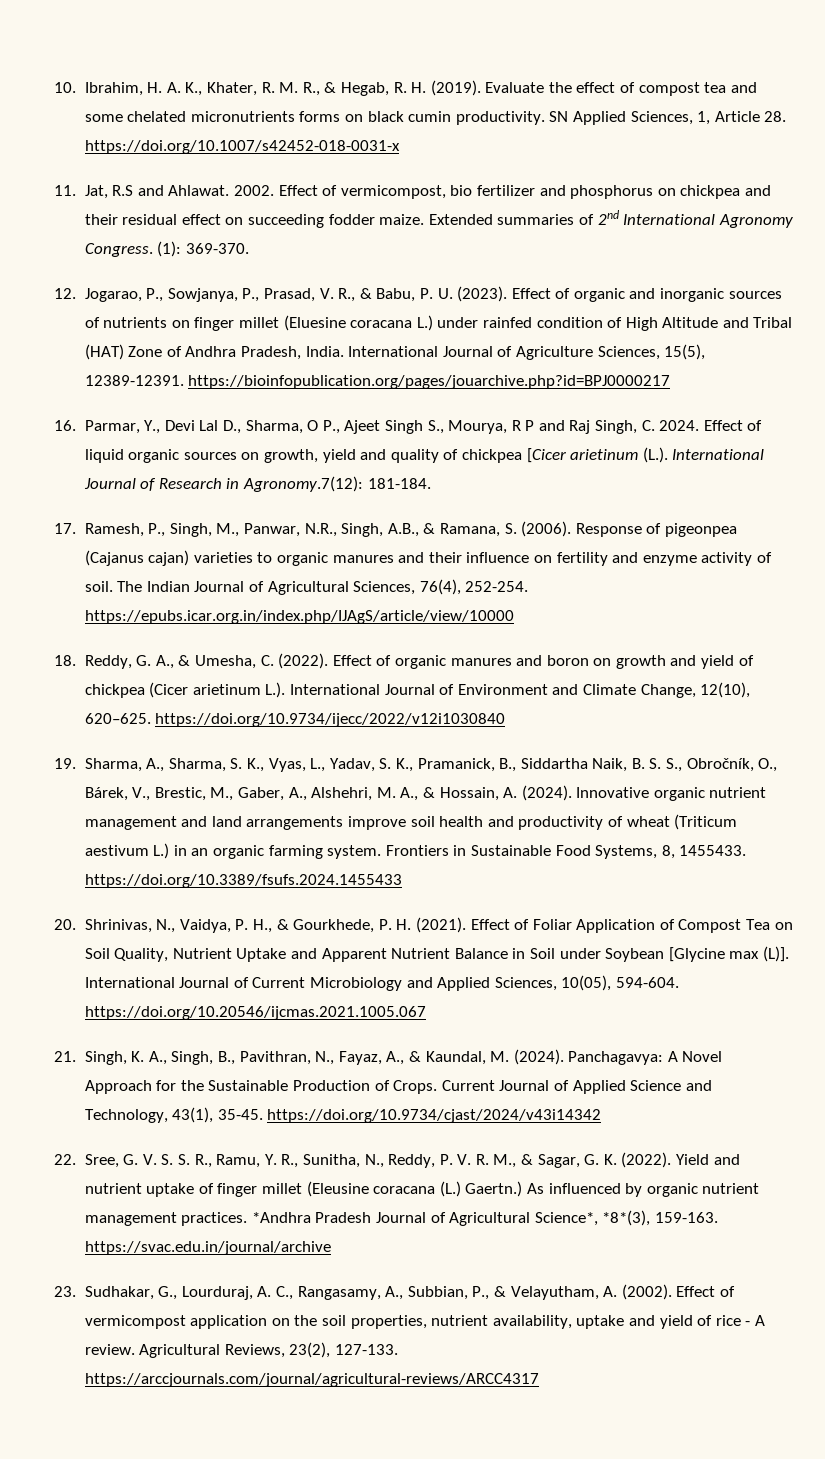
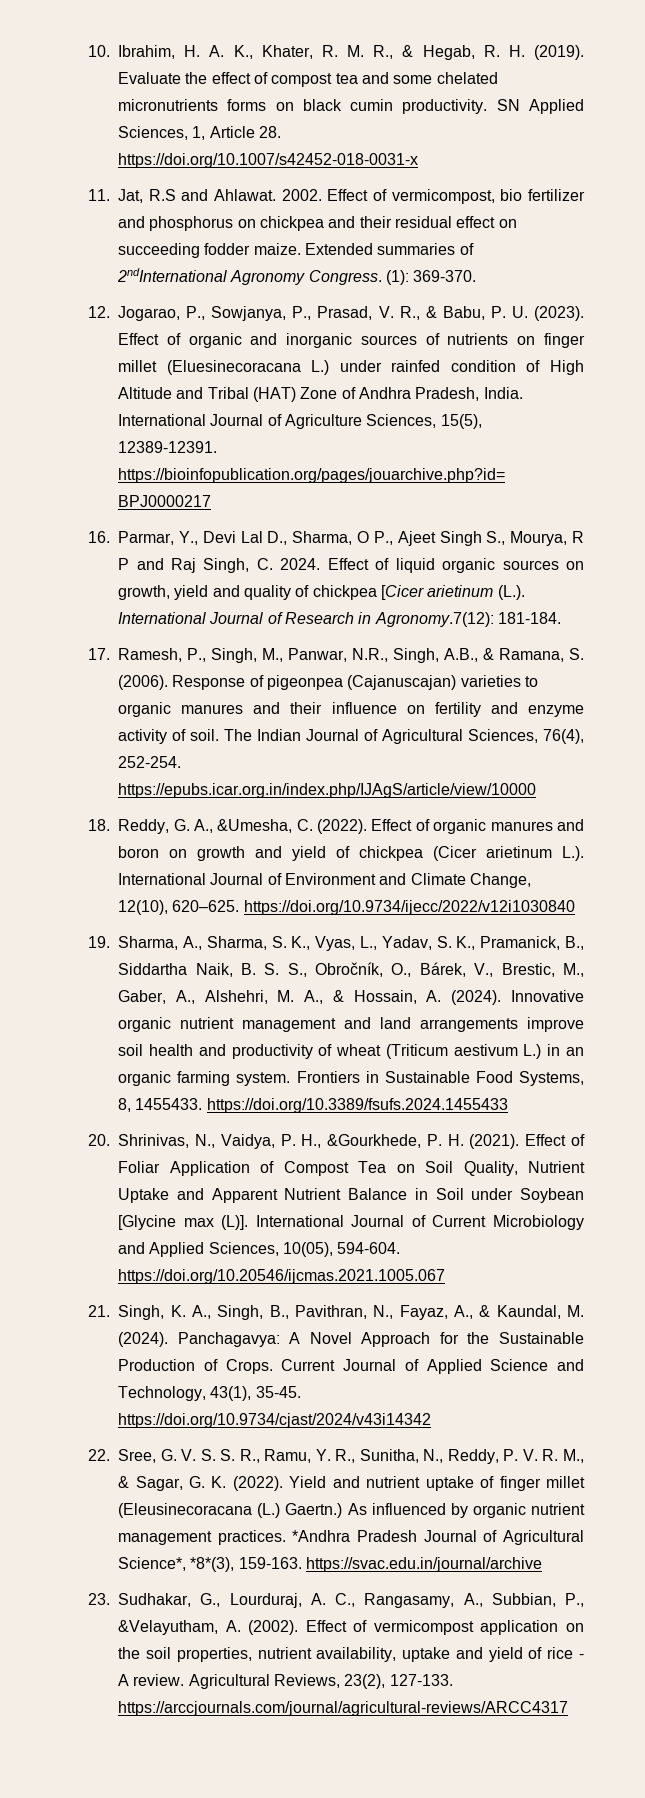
- Extended summaries of 2nd International Agronomy Congress.
+ Extended summaries of 2ndInternational Agronomy Congress.
- Effect of organic and inorganic sources of nutrients on finger millet (Eluesine coracana L.) under rainfed condition of High Altitude and Tribal (HAT) Zone of Andhra Pradesh, India.
+ Effect of organic and inorganic sources of nutrients on finger millet (Eluesinecoracana L.) under rainfed condition of High Altitude and Tribal (HAT) Zone of Andhra Pradesh, India.
- Response of pigeonpea (Cajanus cajan) varieties to organic manures and their influence on fertility and enzyme activity of soil.
+ Response of pigeonpea (Cajanuscajan) varieties to organic manures and their influence on fertility and enzyme activity of soil.
- 18. Reddy, G. A., & Umesha, C. (2022).
+ 18. Reddy, G. A., &Umesha, C. (2022).
- 20. Shrinivas, N., Vaidya, P. H., & Gourkhede, P. H. (2021).
+ 20. Shrinivas, N., Vaidya, P. H., &Gourkhede, P. H. (2021).
- Yield and nutrient uptake of finger millet (Eleusine coracana (L.) Gaertn.)
+ Yield and nutrient uptake of finger millet (Eleusinecoracana (L.) Gaertn.)
- 23. Sudhakar, G., Lourduraj, A. C., Rangasamy, A., Subbian, P., & Velayutham, A. (2002).
+ 23. Sudhakar, G., Lourduraj, A. C., Rangasamy, A., Subbian, P., &Velayutham, A. (2002).

